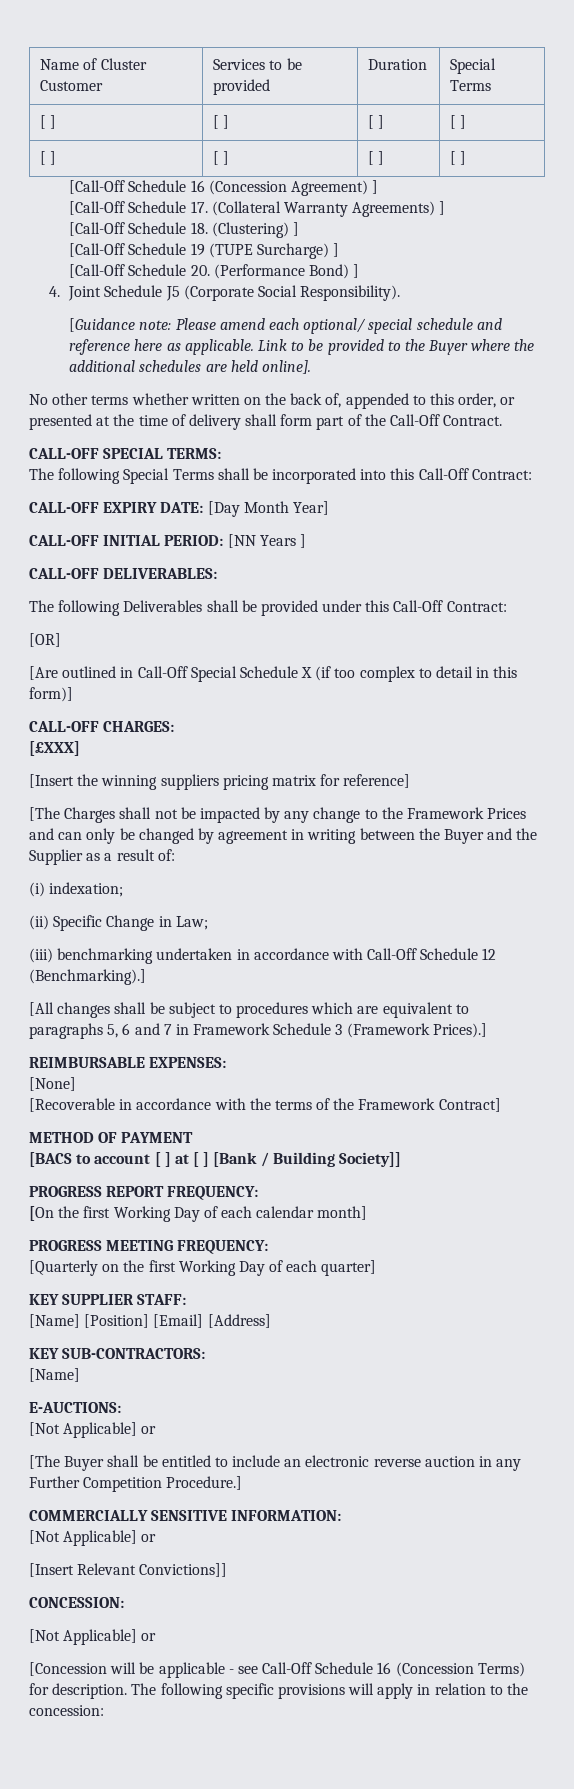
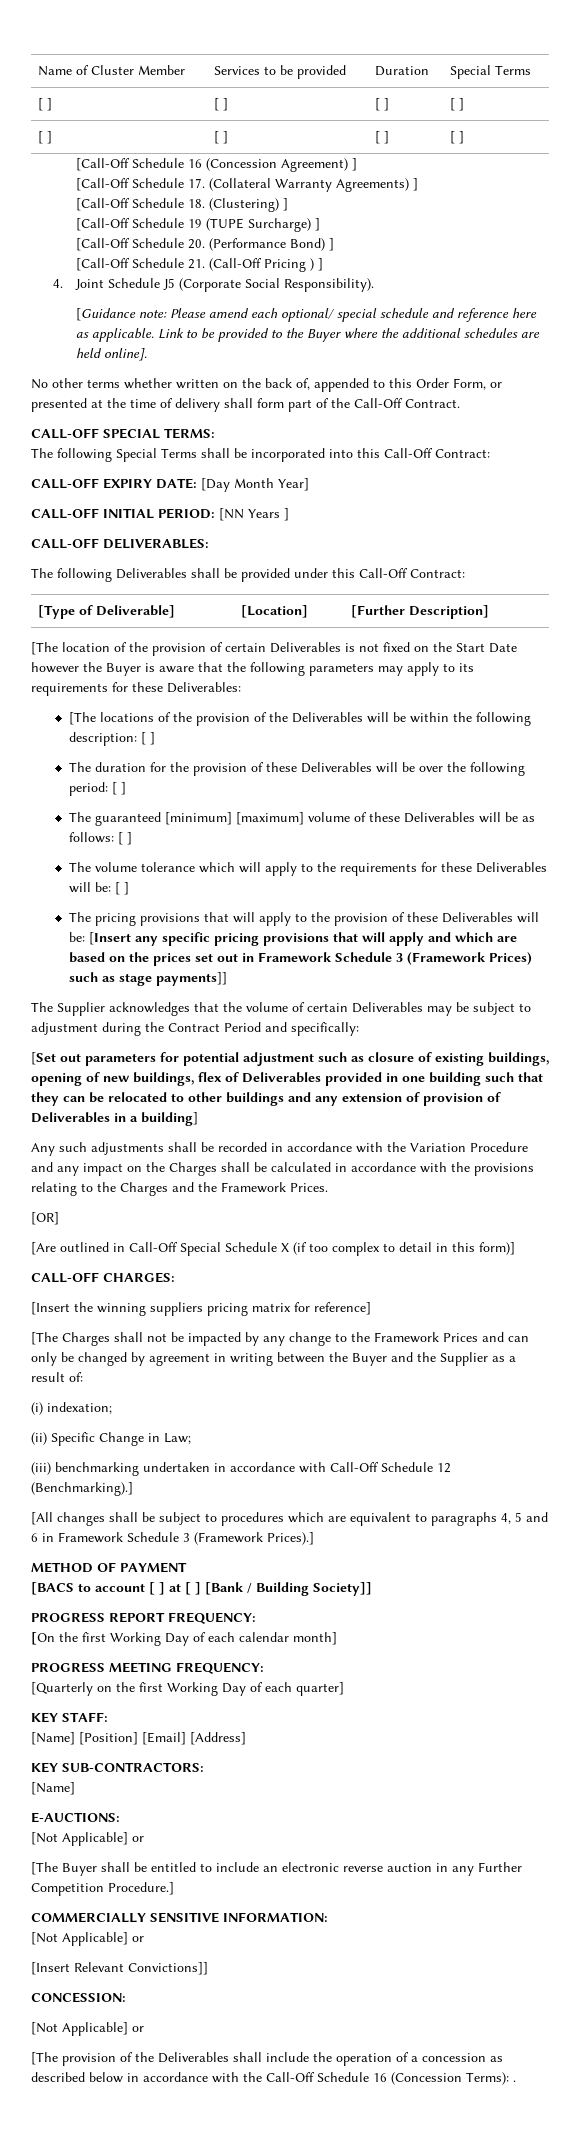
- Name of Cluster Customer | Services to be provided | Duration | Special Terms
+ Name of Cluster Member | Services to be provided | Duration | Special Terms
+ [Call-Off Schedule 21. (Call-Off Pricing ) ]
- No other terms whether written on the back of, appended to this order, or presented at the time of delivery shall form part of the Call-Off Contract.
+ No other terms whether written on the back of, appended to this Order Form, or presented at the time of delivery shall form part of the Call-Off Contract.
+ [Type of Deliverable] | [Location] | [Further Description]
+ [The location of the provision of certain Deliverables is not fixed on the Start Date however the Buyer is aware that the following parameters may apply to its requirements for these Deliverables:
+ [The locations of the provision of the Deliverables will be within the following description: [ ]
+ The duration for the provision of these Deliverables will be over the following period: [ ]
+ The guaranteed [minimum] [maximum] volume of these Deliverables will be as follows: [ ]
+ The volume tolerance which will apply to the requirements for these Deliverables will be: [ ]
+ The pricing provisions that will apply to the provision of these Deliverables will be: [Insert any specific pricing provisions that will apply and which are based on the prices set out in Framework Schedule 3 (Framework Prices) such as stage payments]]
+ The Supplier acknowledges that the volume of certain Deliverables may be subject to adjustment during the Contract Period and specifically:
+ [Set out parameters for potential adjustment such as closure of existing buildings, opening of new buildings, flex of Deliverables provided in one building such that they can be relocated to other buildings and any extension of provision of Deliverables in a building]
+ Any such adjustments shall be recorded in accordance with the Variation Procedure and any impact on the Charges shall be calculated in accordance with the provisions relating to the Charges and the Framework Prices.
- [£XXX]
- [All changes shall be subject to procedures which are equivalent to paragraphs 5, 6 and 7 in Framework Schedule 3 (Framework Prices).]
+ [All changes shall be subject to procedures which are equivalent to paragraphs 4, 5 and 6 in Framework Schedule 3 (Framework Prices).]
- REIMBURSABLE EXPENSES:
- [None]
- [Recoverable in accordance with the terms of the Framework Contract]
- KEY SUPPLIER STAFF:
+ KEY STAFF:
- [Concession will be applicable - see Call-Off Schedule 16 (Concession Terms) for description. The following specific provisions will apply in relation to the concession:
+ [The provision of the Deliverables shall include the operation of a concession as described below in accordance with the Call-Off Schedule 16 (Concession Terms): .

